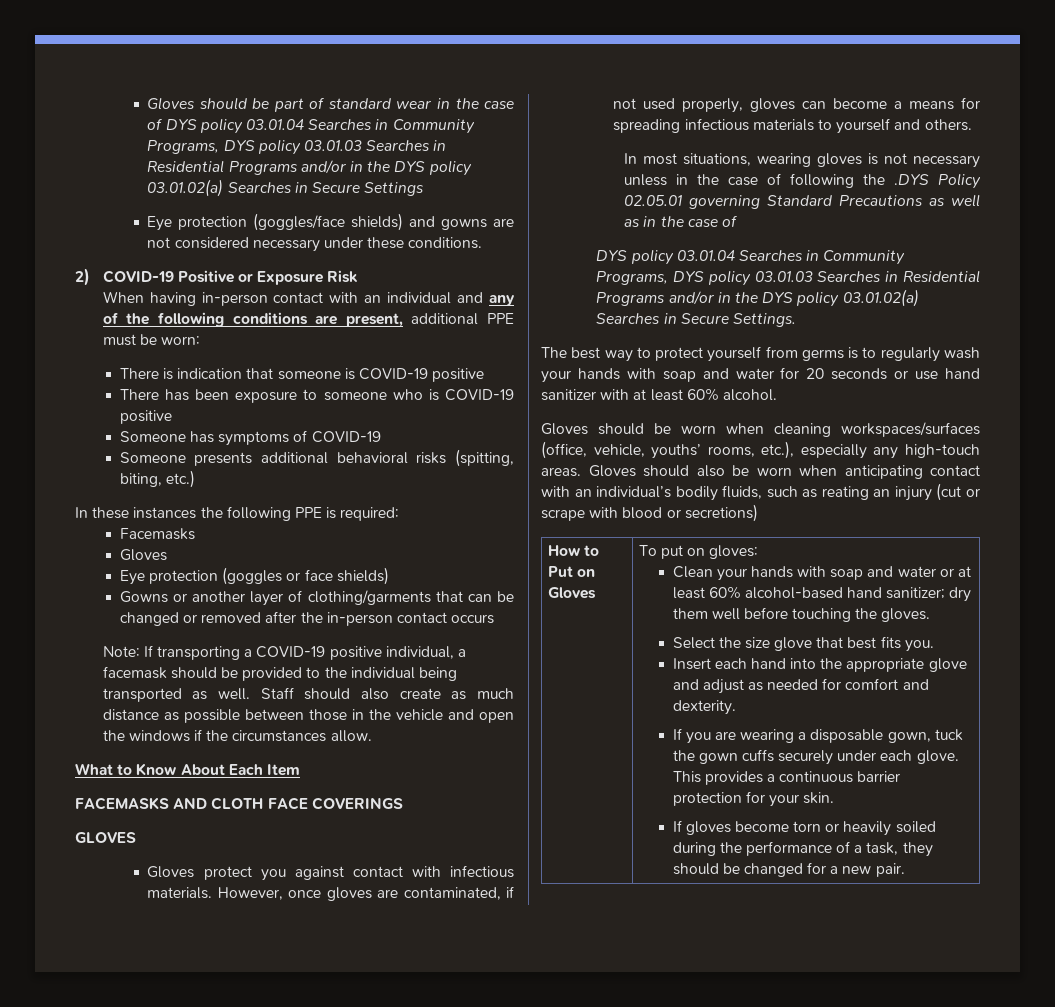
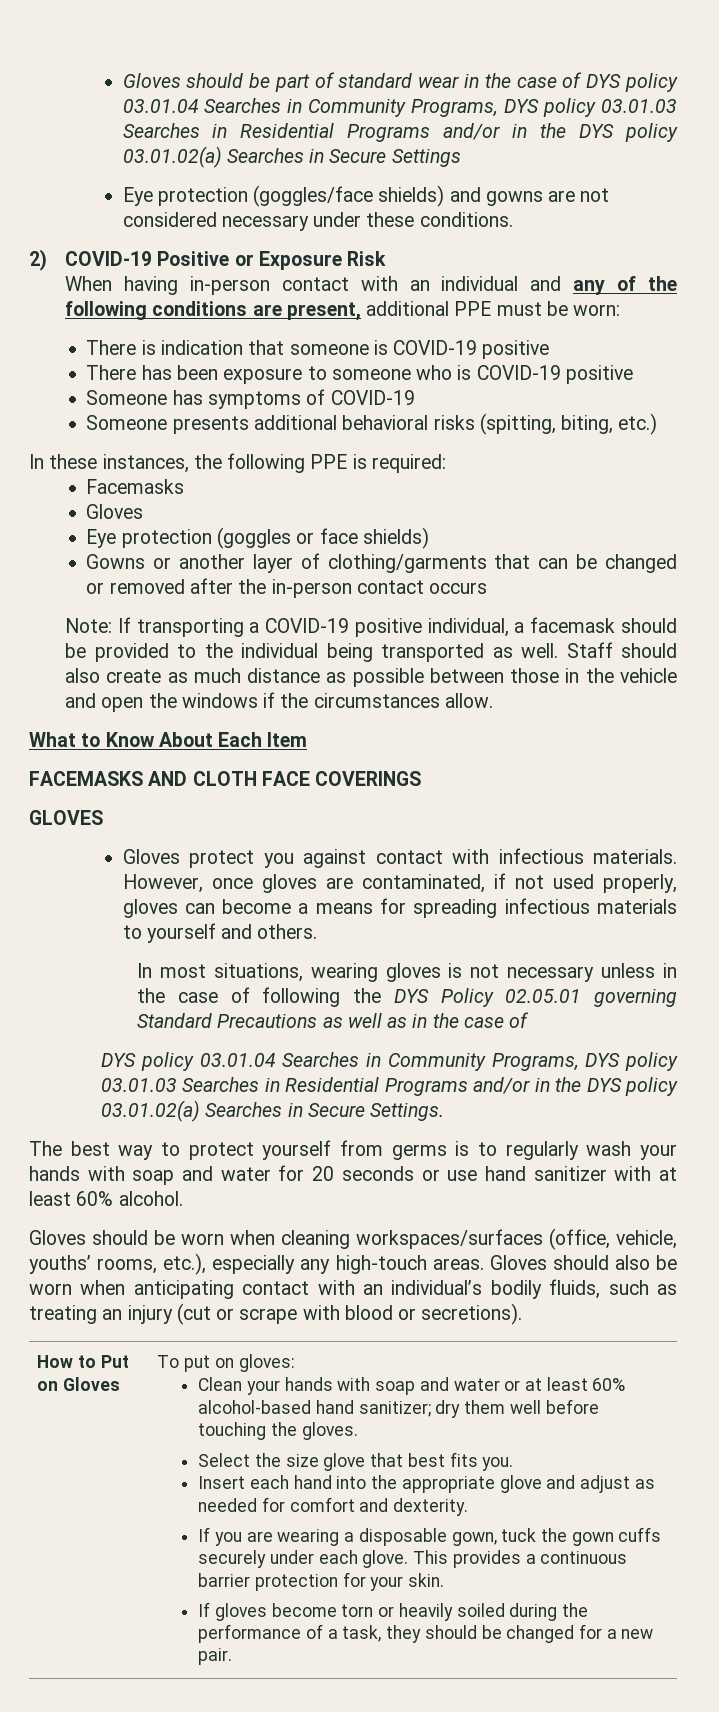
- In these instances the following PPE is required:
+ In these instances, the following PPE is required:
- In most situations, wearing gloves is not necessary unless in the case of following the .DYS Policy 02.05.01 governing Standard Precautions as well as in the case of
+ In most situations, wearing gloves is not necessary unless in the case of following the DYS Policy 02.05.01 governing Standard Precautions as well as in the case of
- Gloves should also be worn when anticipating contact with an individual’s bodily fluids, such as reating an injury (cut or scrape with blood or secretions)
+ Gloves should also be worn when anticipating contact with an individual’s bodily fluids, such as treating an injury (cut or scrape with blood or secretions).

